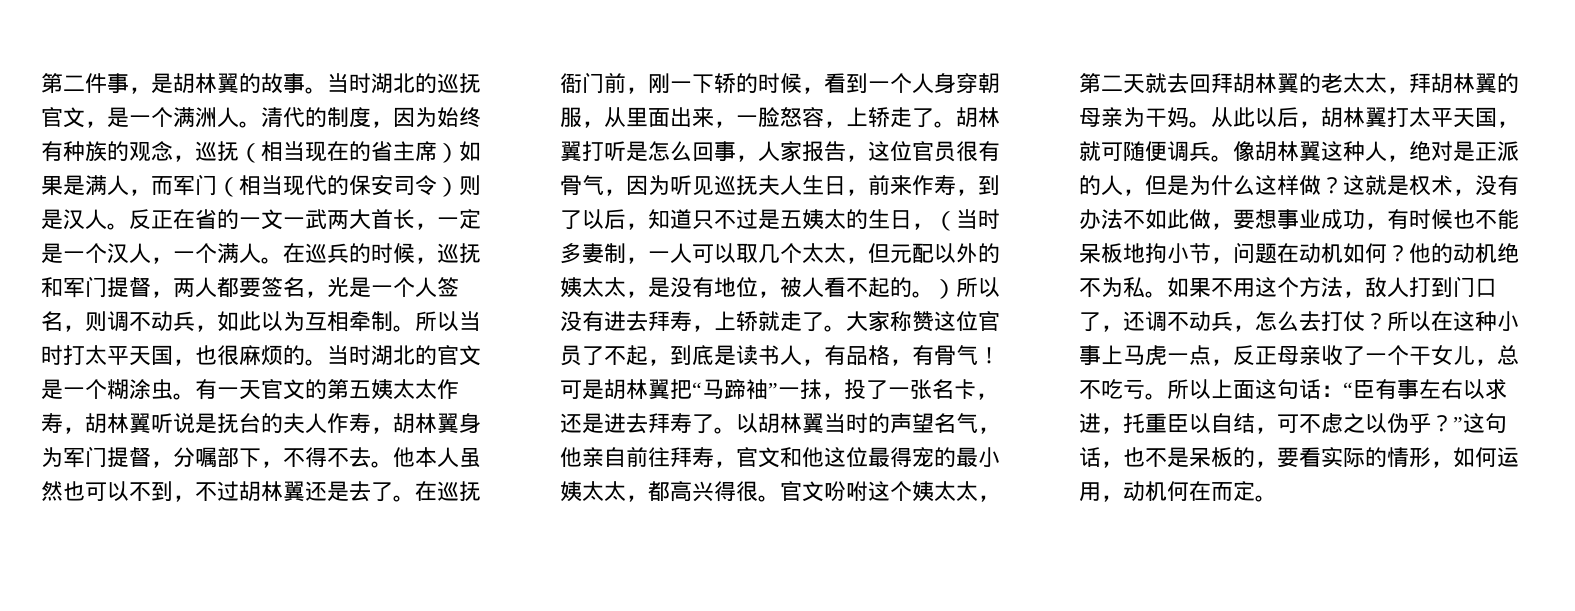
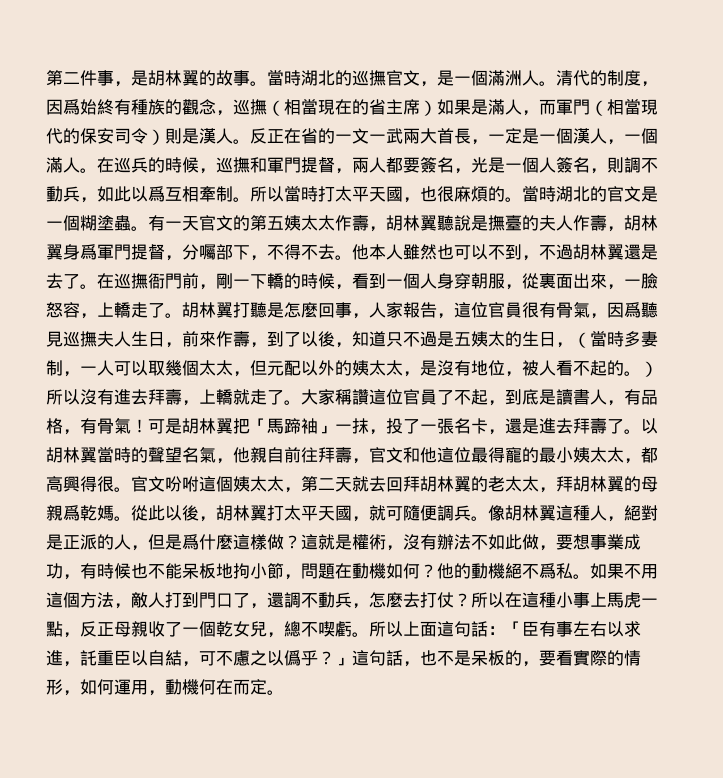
- 当时湖北的巡抚官文，是一个满洲人。
+ 當時湖北的巡撫官文，是一個滿洲人。
- 清代的制度，因为始终有种族的观念，巡抚（相当现在的省主席）如果是满人，而军门（相当现代的保安司令）则是汉人。
+ 清代的制度，因爲始終有種族的觀念，巡撫（相當現在的省主席）如果是滿人，而軍門（相當現代的保安司令）則是漢人。
- 反正在省的一文一武两大首长，一定是一个汉人，一个满人。在巡兵的时候，巡抚和军门提督，两人都要签名，光是一个人签名，则调不动兵，如此以为互相牵制。
+ 反正在省的一文一武兩大首長，一定是一個漢人，一個滿人。在巡兵的時候，巡撫和軍門提督，兩人都要簽名，光是一個人簽名，則調不動兵，如此以爲互相牽制。
- 所以当时打太平天国，也很麻烦的。当时湖北的官文是一个糊涂虫。
+ 所以當時打太平天國，也很麻煩的。當時湖北的官文是一個糊塗蟲。
- 有一天官文的第五姨太太作寿，胡林翼听说是抚台的夫人作寿，胡林翼身为军门提督，分嘱部下，不得不去。
+ 有一天官文的第五姨太太作壽，胡林翼聽說是撫臺的夫人作壽，胡林翼身爲軍門提督，分囑部下，不得不去。
- 他本人虽然也可以不到，不过胡林翼还是去了。
+ 他本人雖然也可以不到，不過胡林翼還是去了。
- 在巡抚衙门前，刚一下轿的时候，看到一个人身穿朝服，从里面出来，一脸怒容，上轿走了。
+ 在巡撫衙門前，剛一下轎的時候，看到一個人身穿朝服，從裏面出來，一臉怒容，上轎走了。
- 胡林翼打听是怎么回事，人家报告，这位官员很有骨气，因为听见巡抚夫人生日，前来作寿，到了以后，知道只不过是五姨太的生日，（当时多妻制，一人可以取几个太太，但元配以外的姨太太，是没有地位，被人看不起的。）所以没有进去拜寿，上轿就走了。大家称赞这位官员了不起，到底是读书人，有品格，有骨气！
+ 胡林翼打聽是怎麼回事，人家報告，這位官員很有骨氣，因爲聽見巡撫夫人生日，前來作壽，到了以後，知道只不過是五姨太的生日，（當時多妻制，一人可以取幾個太太，但元配以外的姨太太，是沒有地位，被人看不起的。）所以沒有進去拜壽，上轎就走了。大家稱讚這位官員了不起，到底是讀書人，有品格，有骨氣！
- 可是胡林翼把“马蹄袖”一抹，投了一张名卡，还是进去拜寿了。以胡林翼当时的声望名气，他亲自前往拜寿，官文和他这位最得宠的最小姨太太，都高兴得很。
+ 可是胡林翼把「馬蹄袖」一抹，投了一張名卡，還是進去拜壽了。以胡林翼當時的聲望名氣，他親自前往拜壽，官文和他這位最得寵的最小姨太太，都高興得很。
- 官文吩咐这个姨太太，第二天就去回拜胡林翼的老太太，拜胡林翼的母亲为干妈。从此以后，胡林翼打太平天国，就可随便调兵。像胡林翼这种人，绝对是正派的人，但是为什么这样做？这就是权术，没有办法不如此做，要想事业成功，有时候也不能呆板地拘小节，问题在动机如何？他的动机绝不为私。如果不用这个方法，敌人打到门口了，还调不动兵，怎么去打仗？所以在这种小事上马虎一点，反正母亲收了一个干女儿，总不吃亏。所以上面这句话：“臣有事左右以求进，托重臣以自结，可不虑之以伪乎？”这句话，也不是呆板的，要看实际的情形，如何运用，动机何在而定。
+ 官文吩咐這個姨太太，第二天就去回拜胡林翼的老太太，拜胡林翼的母親爲乾媽。從此以後，胡林翼打太平天國，就可隨便調兵。像胡林翼這種人，絕對是正派的人，但是爲什麼這樣做？這就是權術，沒有辦法不如此做，要想事業成功，有時候也不能呆板地拘小節，問題在動機如何？他的動機絕不爲私。如果不用這個方法，敵人打到門口了，還調不動兵，怎麼去打仗？所以在這種小事上馬虎一點，反正母親收了一個乾女兒，總不喫虧。所以上面這句話：「臣有事左右以求進，託重臣以自結，可不慮之以僞乎？」這句話，也不是呆板的，要看實際的情形，如何運用，動機何在而定。

